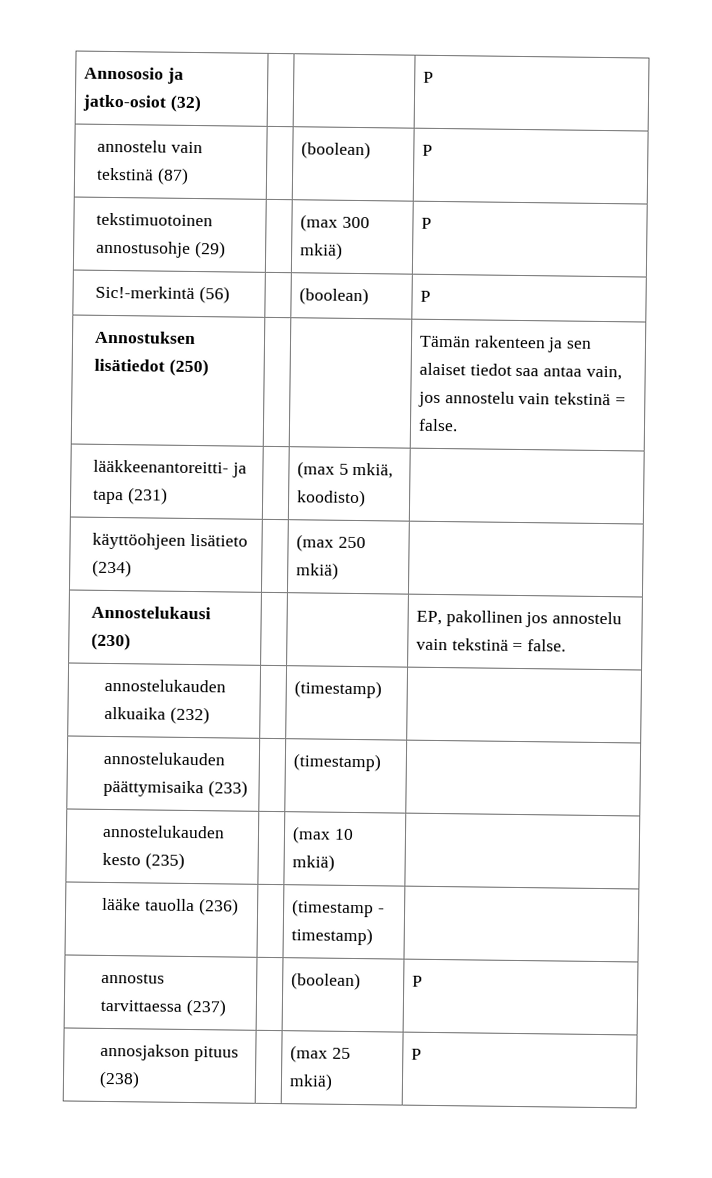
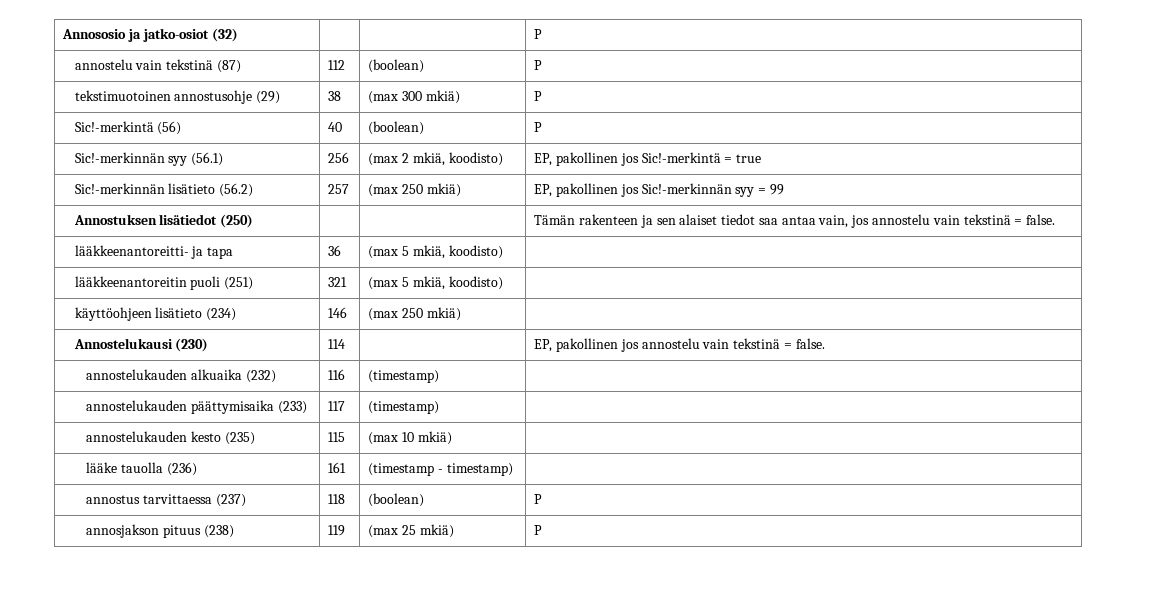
- annostelu vain tekstinä (87) | | (boolean) | P
+ annostelu vain tekstinä (87) | 112 | (boolean) | P
- tekstimuotoinen annostusohje (29) | | (max 300 mkiä) | P
+ tekstimuotoinen annostusohje (29) | 38 | (max 300 mkiä) | P
- Sic!-merkintä (56) | | (boolean) | P
+ Sic!-merkintä (56) | 40 | (boolean) | P
+ Sic!-merkinnän syy (56.1) | 256 | (max 2 mkiä, koodisto) | EP, pakollinen jos Sic!-merkintä = true
+ Sic!-merkinnän lisätieto (56.2) | 257 | (max 250 mkiä) | EP, pakollinen jos Sic!-merkinnän syy = 99
- lääkkeenantoreitti- ja tapa (231) | | (max 5 mkiä, koodisto) |
+ lääkkeenantoreitti- ja tapa | 36 | (max 5 mkiä, koodisto) |
+ lääkkeenantoreitin puoli (251) | 321 | (max 5 mkiä, koodisto) |
- käyttöohjeen lisätieto (234) | | (max 250 mkiä) |
+ käyttöohjeen lisätieto (234) | 146 | (max 250 mkiä) |
- Annostelukausi (230) | | | EP, pakollinen jos annostelu vain tekstinä = false.
+ Annostelukausi (230) | 114 | | EP, pakollinen jos annostelu vain tekstinä = false.
- annostelukauden alkuaika (232) | | (timestamp) |
+ annostelukauden alkuaika (232) | 116 | (timestamp) |
- annostelukauden päättymisaika (233) | | (timestamp) |
+ annostelukauden päättymisaika (233) | 117 | (timestamp) |
- annostelukauden kesto (235) | | (max 10 mkiä) |
+ annostelukauden kesto (235) | 115 | (max 10 mkiä) |
- lääke tauolla (236) | | (timestamp - timestamp) |
+ lääke tauolla (236) | 161 | (timestamp - timestamp) |
- annostus tarvittaessa (237) | | (boolean) | P
+ annostus tarvittaessa (237) | 118 | (boolean) | P
- annosjakson pituus (238) | | (max 25 mkiä) | P
+ annosjakson pituus (238) | 119 | (max 25 mkiä) | P

